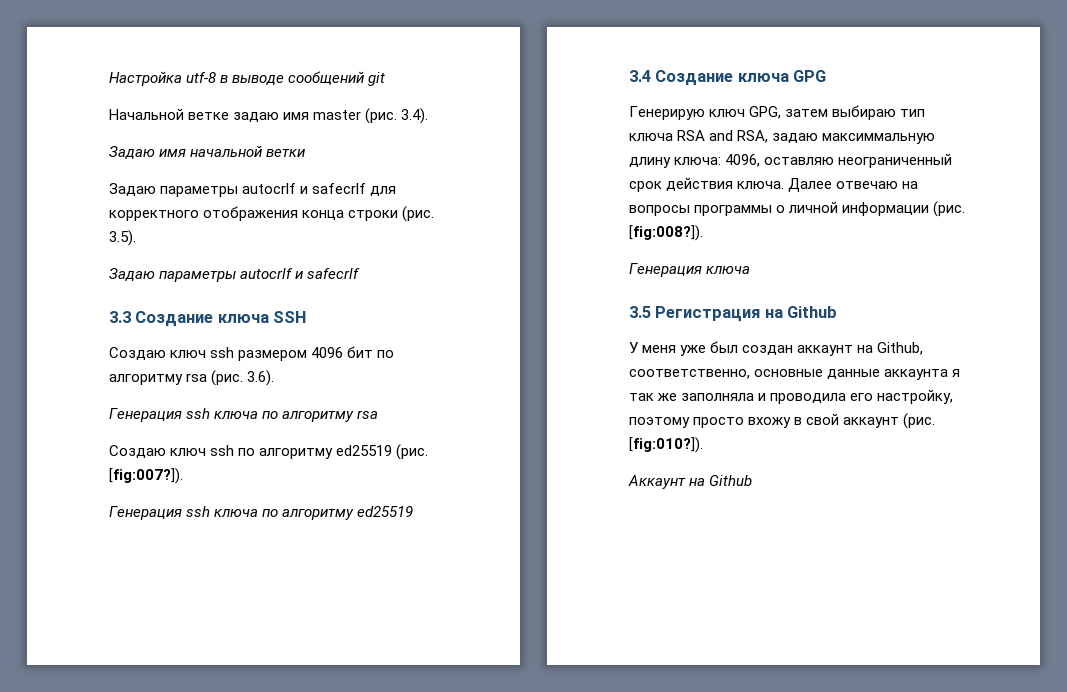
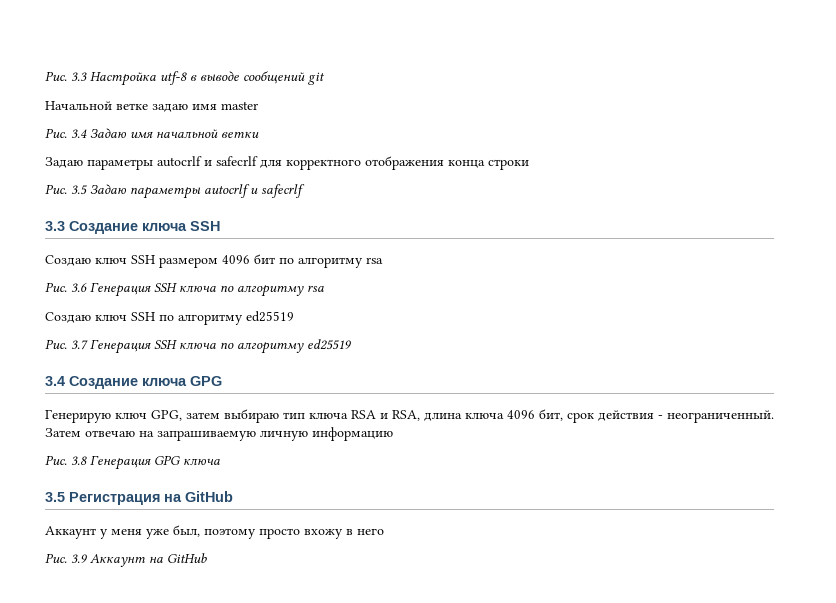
- Настройка utf-8 в выводе сообщений git
+ Рис. 3.3 Настройка utf-8 в выводе сообщений git
- Начальной ветке задаю имя master (рис. 3.4).
- Задаю имя начальной ветки
+ Начальной ветке задаю имя master
+ Рис. 3.4 Задаю имя начальной ветки
- Задаю параметры autocrlf и safecrlf для корректного отображения конца строки (рис. 3.5).
- Задаю параметры autocrlf и safecrlf
+ Задаю параметры autocrlf и safecrlf для корректного отображения конца строки
+ Рис. 3.5 Задаю параметры autocrlf и safecrlf
- Создаю ключ ssh размером 4096 бит по алгоритму rsa (рис. 3.6).
- Генерация ssh ключа по алгоритму rsa
+ Создаю ключ SSH размером 4096 бит по алгоритму rsa
+ Рис. 3.6 Генерация SSH ключа по алгоритму rsa
- Создаю ключ ssh по алгоритму ed25519 (рис. [fig:007?]).
- Генерация ssh ключа по алгоритму ed25519
+ Создаю ключ SSH по алгоритму ed25519
+ Рис. 3.7 Генерация SSH ключа по алгоритму ed25519
- Генерирую ключ GPG, затем выбираю тип ключа RSA and RSA, задаю максиммальную длину ключа: 4096, оставляю неограниченный срок действия ключа. Далее отвечаю на вопросы программы о личной информации (рис. [fig:008?]).
- Генерация ключа
- 3.5 Регистрация на Github
- У меня уже был создан аккаунт на Github, соответственно, основные данные аккаунта я так же заполняла и проводила его настройку, поэтому просто вхожу в свой аккаунт (рис. [fig:010?]).
- Аккаунт на Github
+ Генерирую ключ GPG, затем выбираю тип ключа RSA и RSA, длина ключа 4096 бит, срок действия - неограниченный. Затем отвечаю на запрашиваемую личную информацию
+ Рис. 3.8 Генерация GPG ключа
+ 3.5 Регистрация на GitHub
+ Аккаунт у меня уже был, поэтому просто вхожу в него
+ Рис. 3.9 Аккаунт на GitHub

